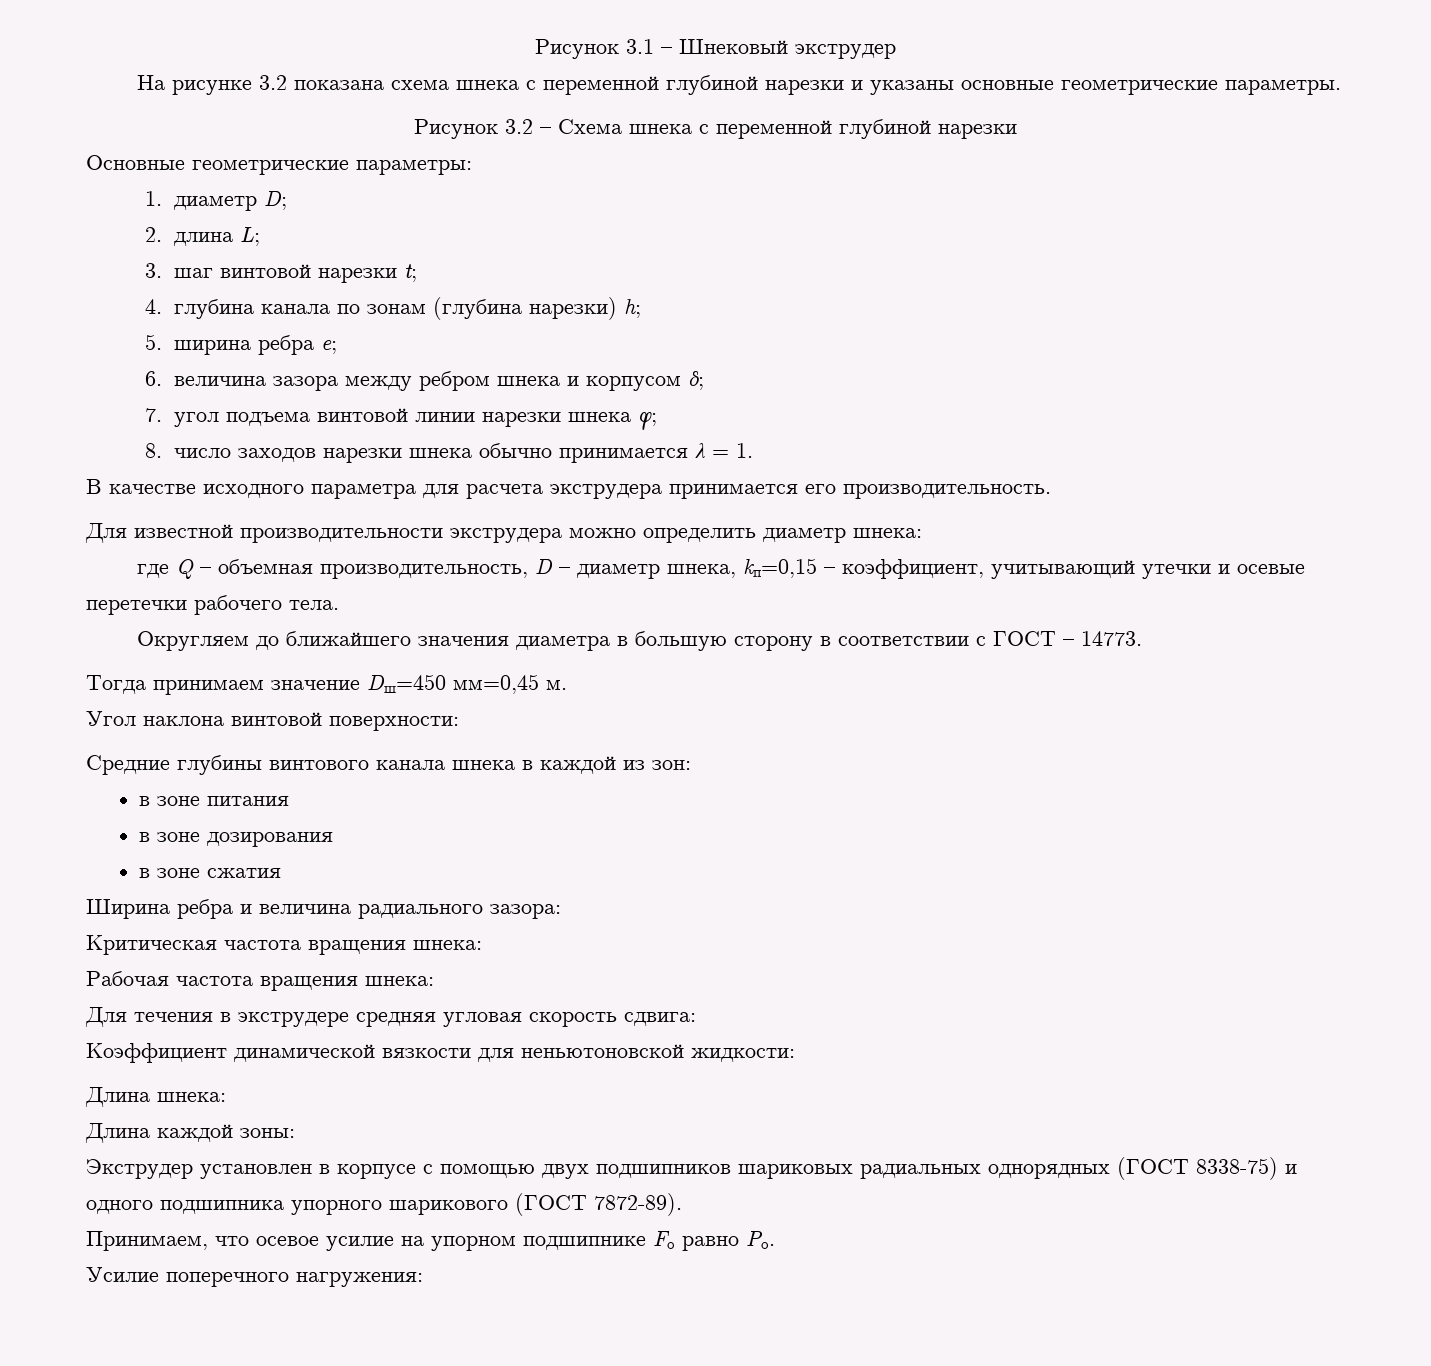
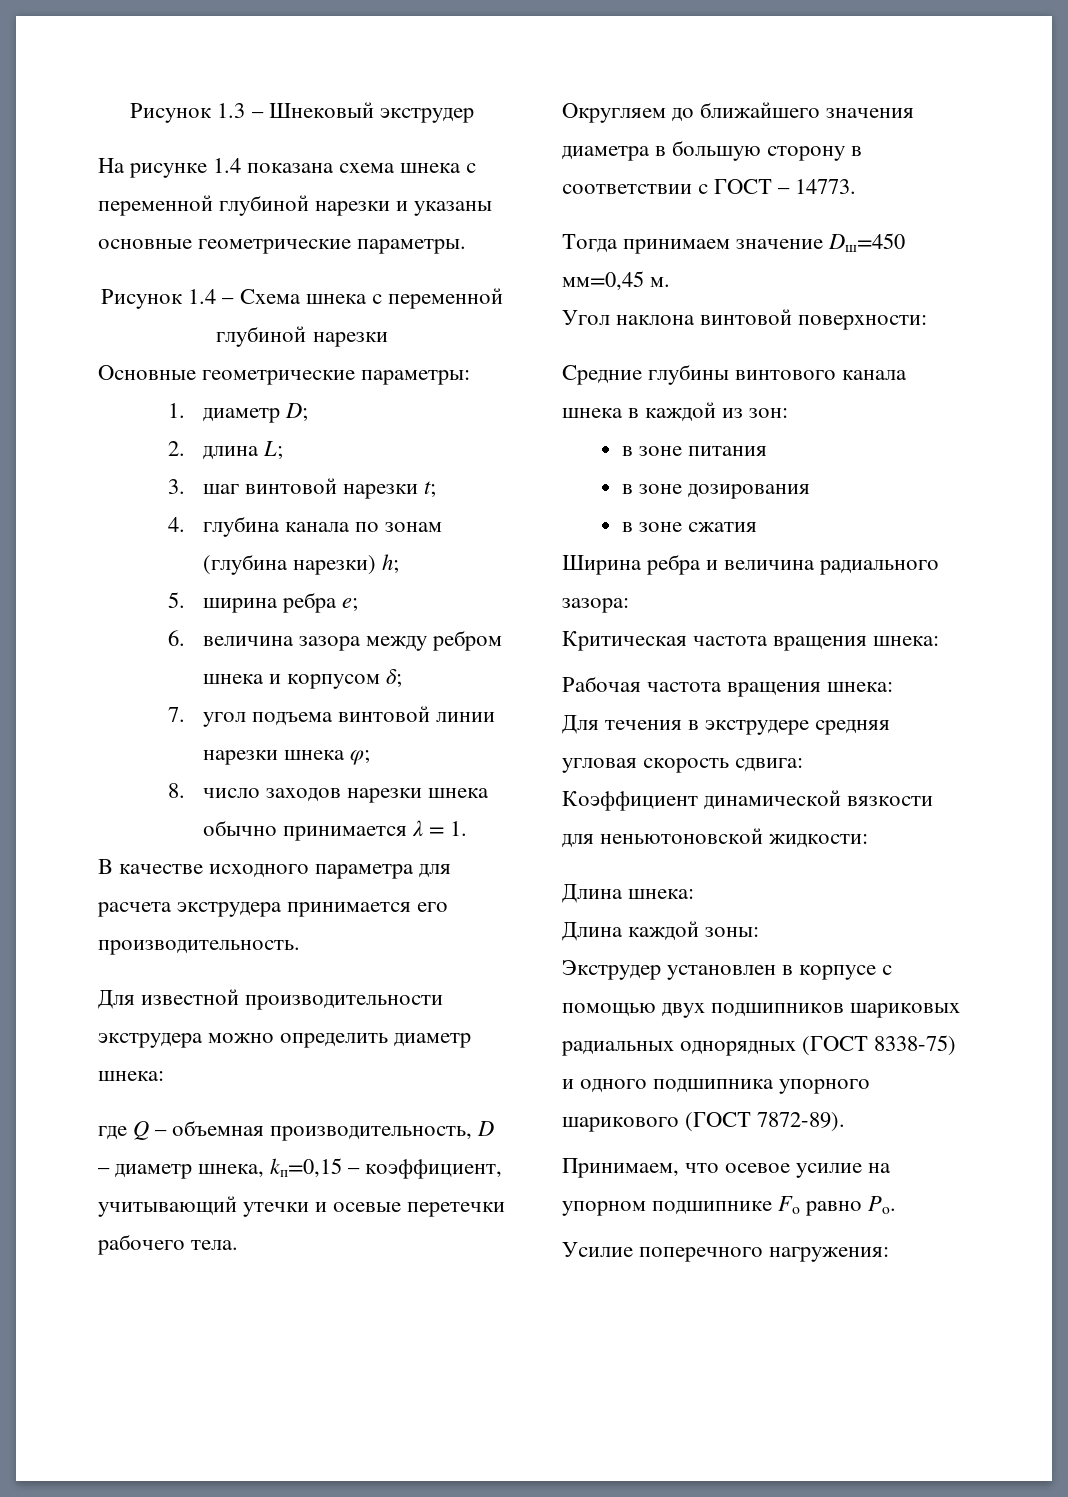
- Рисунок 3.1 – Шнековый экструдер
+ Рисунок 1.3 – Шнековый экструдер
- На рисунке 3.2 показана схема шнека с переменной глубиной нарезки и указаны основные геометрические параметры.
+ На рисунке 1.4 показана схема шнека с переменной глубиной нарезки и указаны основные геометрические параметры.
- Рисунок 3.2 – Схема шнека с переменной глубиной нарезки
+ Рисунок 1.4 – Схема шнека с переменной глубиной нарезки

